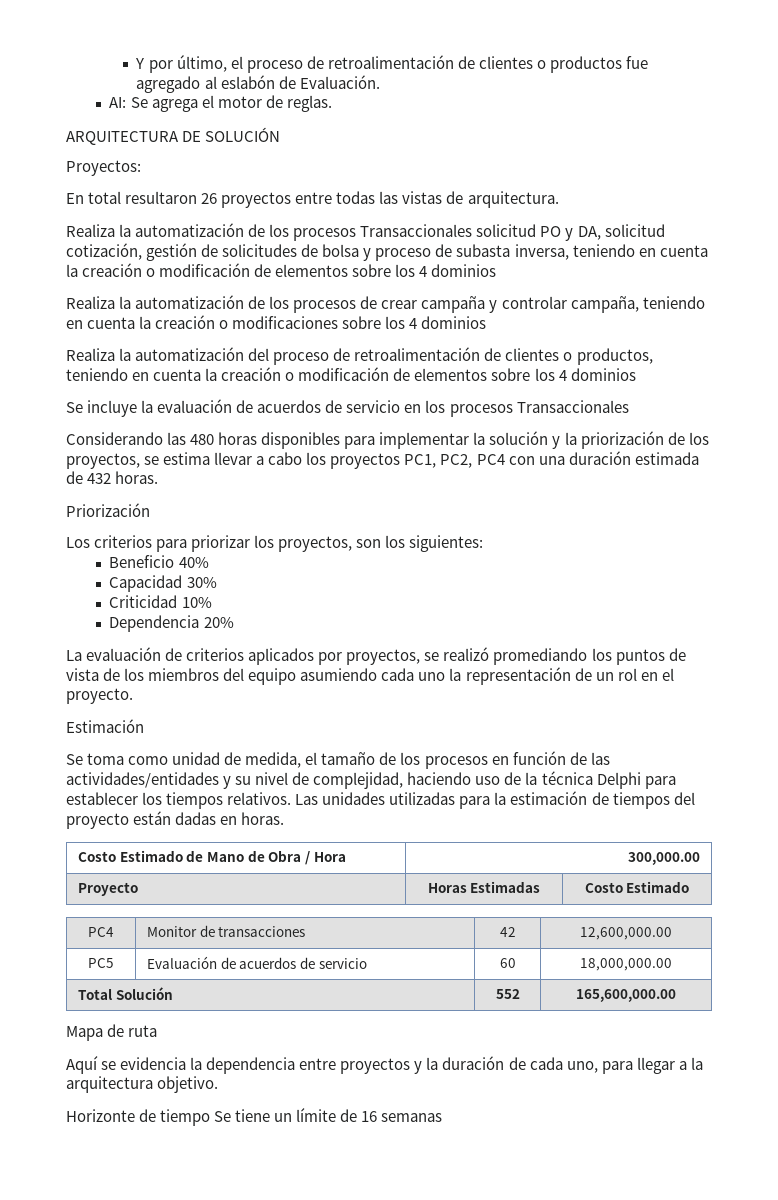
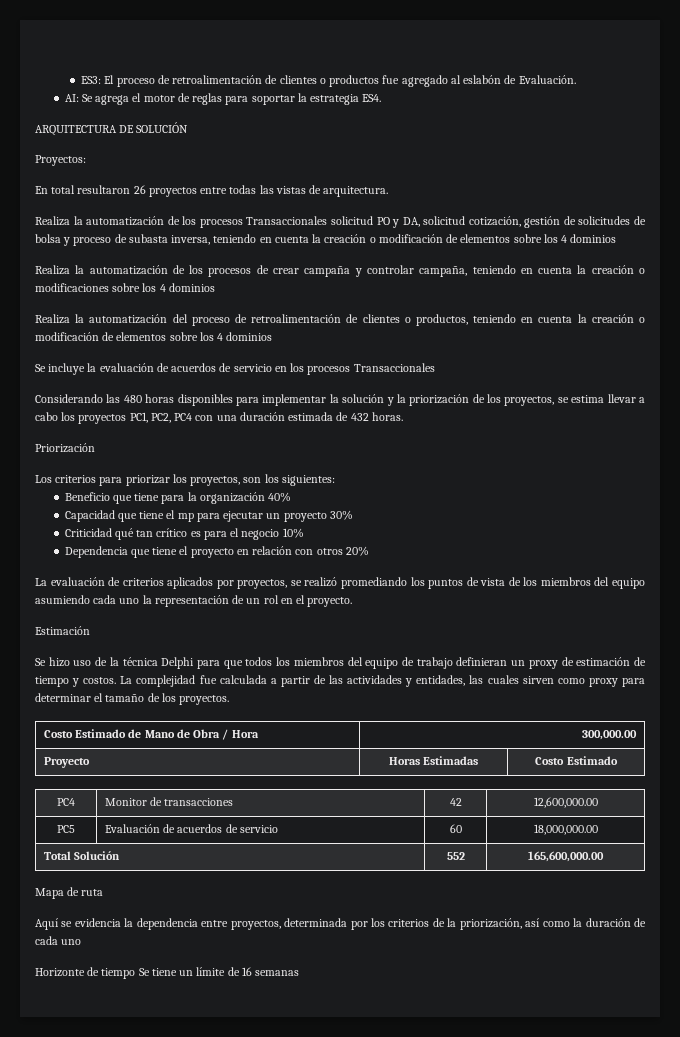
- Y por último, el proceso de retroalimentación de clientes o productos fue agregado al eslabón de Evaluación.
+ ES3: El proceso de retroalimentación de clientes o productos fue agregado al eslabón de Evaluación.
- AI: Se agrega el motor de reglas.
+ AI: Se agrega el motor de reglas para soportar la estrategia ES4.
- Beneficio 40%
- Capacidad 30%
- Criticidad 10%
- Dependencia 20%
+ Beneficio que tiene para la organización 40%
+ Capacidad que tiene el mp para ejecutar un proyecto 30%
+ Criticidad qué tan crítico es para el negocio 10%
+ Dependencia que tiene el proyecto en relación con otros 20%
- Se toma como unidad de medida, el tamaño de los procesos en función de las actividades/entidades y su nivel de complejidad, haciendo uso de la técnica Delphi para establecer los tiempos relativos. Las unidades utilizadas para la estimación de tiempos del proyecto están dadas en horas.
+ Se hizo uso de la técnica Delphi para que todos los miembros del equipo de trabajo definieran un proxy de estimación de tiempo y costos. La complejidad fue calculada a partir de las actividades y entidades, las cuales sirven como proxy para determinar el tamaño de los proyectos.
- Aquí se evidencia la dependencia entre proyectos y la duración de cada uno, para llegar a la arquitectura objetivo.
+ Aquí se evidencia la dependencia entre proyectos, determinada por los criterios de la priorización, así como la duración de cada uno

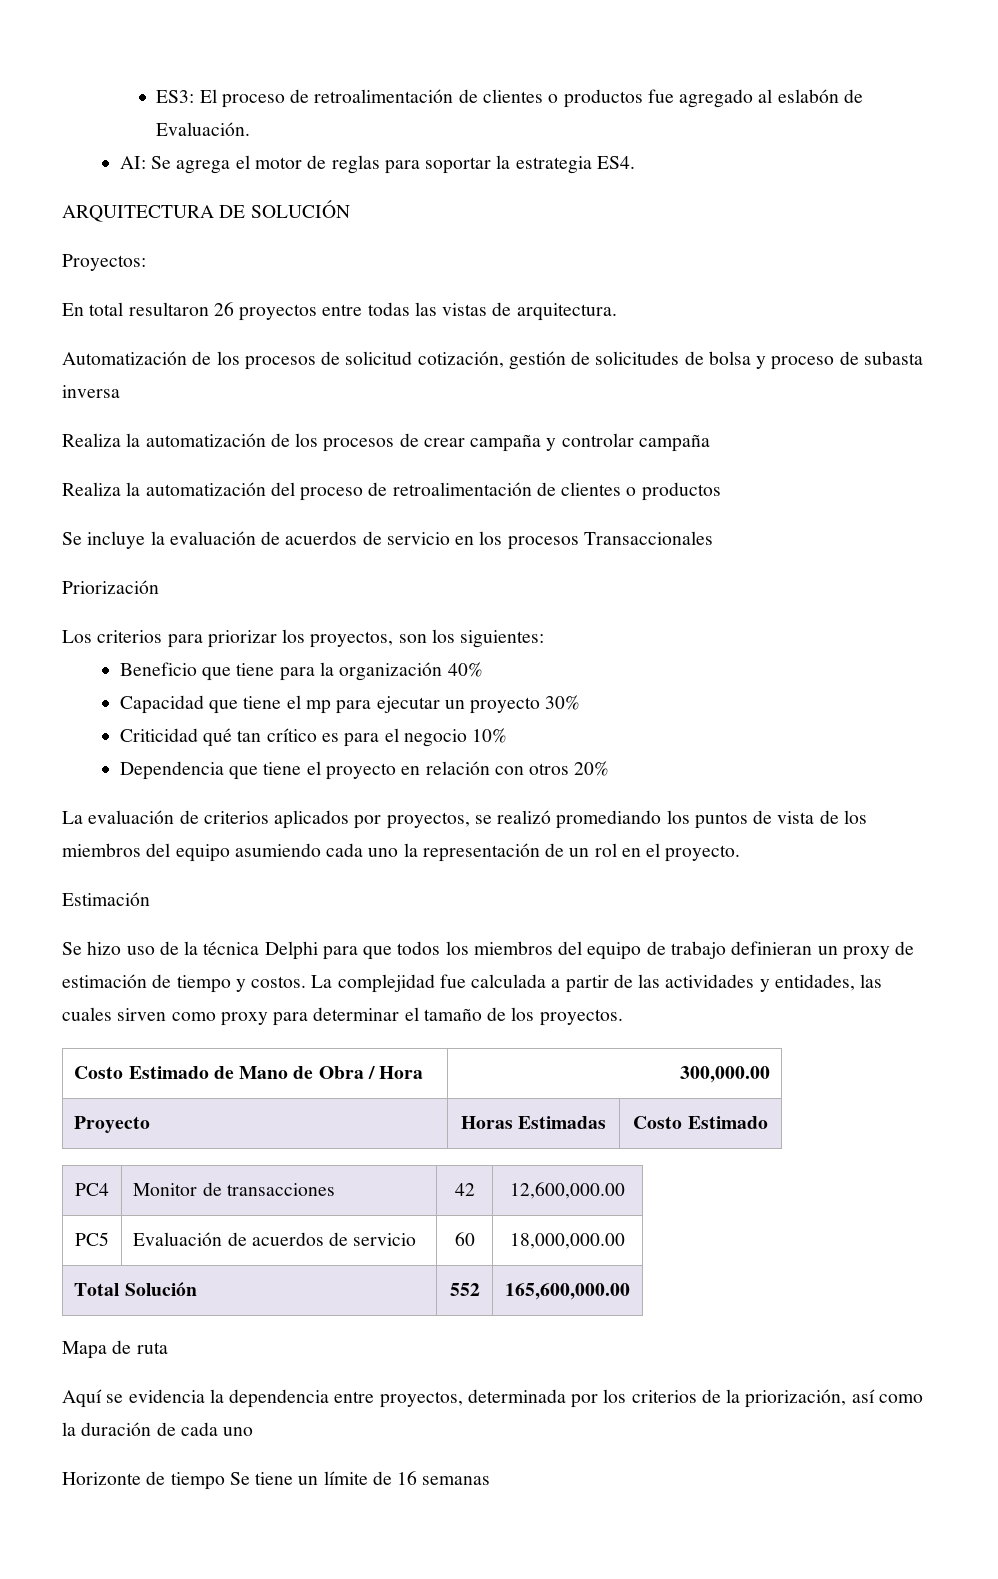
- Realiza la automatización de los procesos Transaccionales solicitud PO y DA, solicitud cotización, gestión de solicitudes de bolsa y proceso de subasta inversa, teniendo en cuenta la creación o modificación de elementos sobre los 4 dominios
+ Automatización de los procesos de solicitud cotización, gestión de solicitudes de bolsa y proceso de subasta inversa
- Realiza la automatización de los procesos de crear campaña y controlar campaña, teniendo en cuenta la creación o modificaciones sobre los 4 dominios
+ Realiza la automatización de los procesos de crear campaña y controlar campaña
- Realiza la automatización del proceso de retroalimentación de clientes o productos, teniendo en cuenta la creación o modificación de elementos sobre los 4 dominios
+ Realiza la automatización del proceso de retroalimentación de clientes o productos
- Considerando las 480 horas disponibles para implementar la solución y la priorización de los proyectos, se estima llevar a cabo los proyectos PC1, PC2, PC4 con una duración estimada de 432 horas.

